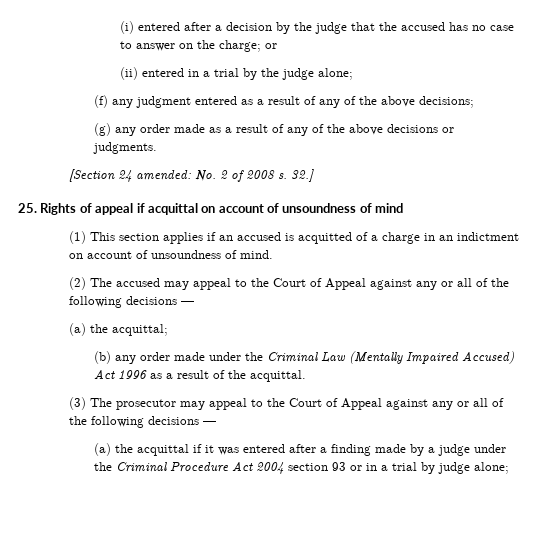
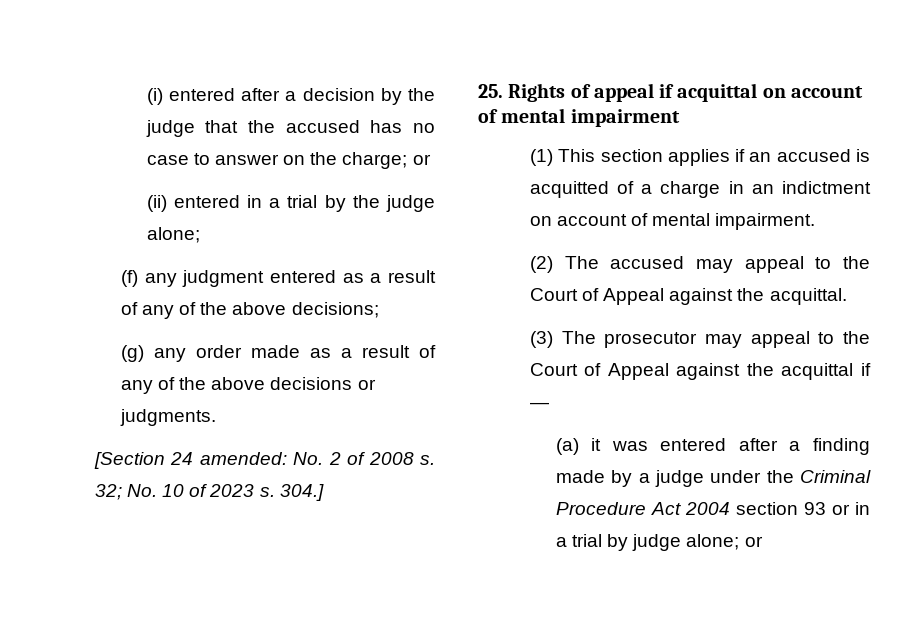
- 32.]
+ 32; No. 10 of 2023 s. 304.]
- 25. Rights of appeal if acquittal on account of unsoundness of mind
+ 25. Rights of appeal if acquittal on account of mental impairment
- (1) This section applies if an accused is acquitted of a charge in an indictment on account of unsoundness of mind.
+ (1) This section applies if an accused is acquitted of a charge in an indictment on account of mental impairment.
- (2) The accused may appeal to the Court of Appeal against any or all of the following decisions —
- (a) the acquittal;
- (b) any order made under the Criminal Law (Mentally Impaired Accused) Act 1996 as a result of the acquittal.
+ (2) The accused may appeal to the Court of Appeal against the acquittal.
- (3) The prosecutor may appeal to the Court of Appeal against any or all of the following decisions —
- (a) the acquittal if it was entered after a finding made by a judge under the Criminal Procedure Act 2004 section 93 or in a trial by judge alone;
+ (3) The prosecutor may appeal to the Court of Appeal against the acquittal if —
+ (a) it was entered after a finding made by a judge under the Criminal Procedure Act 2004 section 93 or in a trial by judge alone; or

